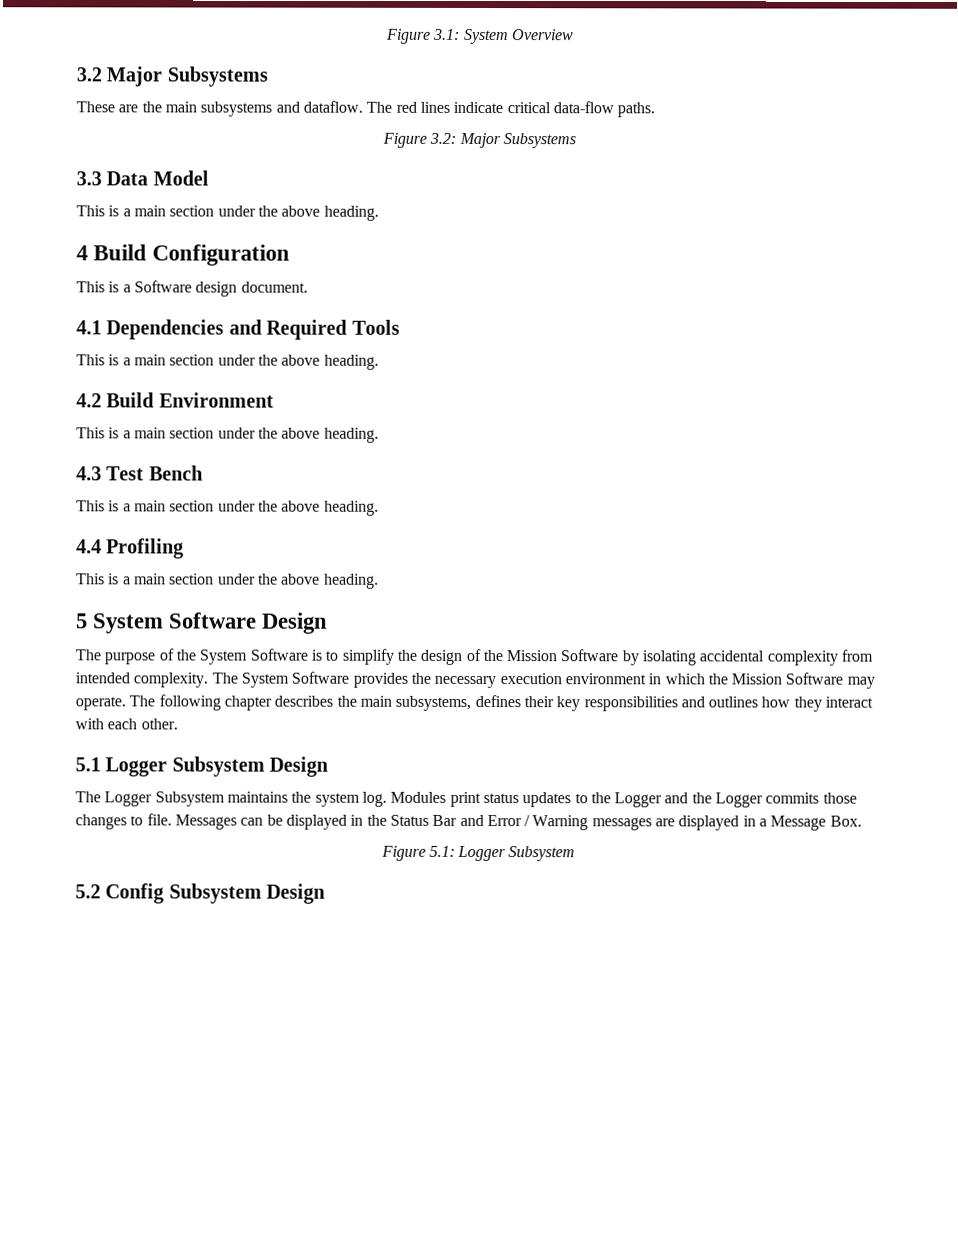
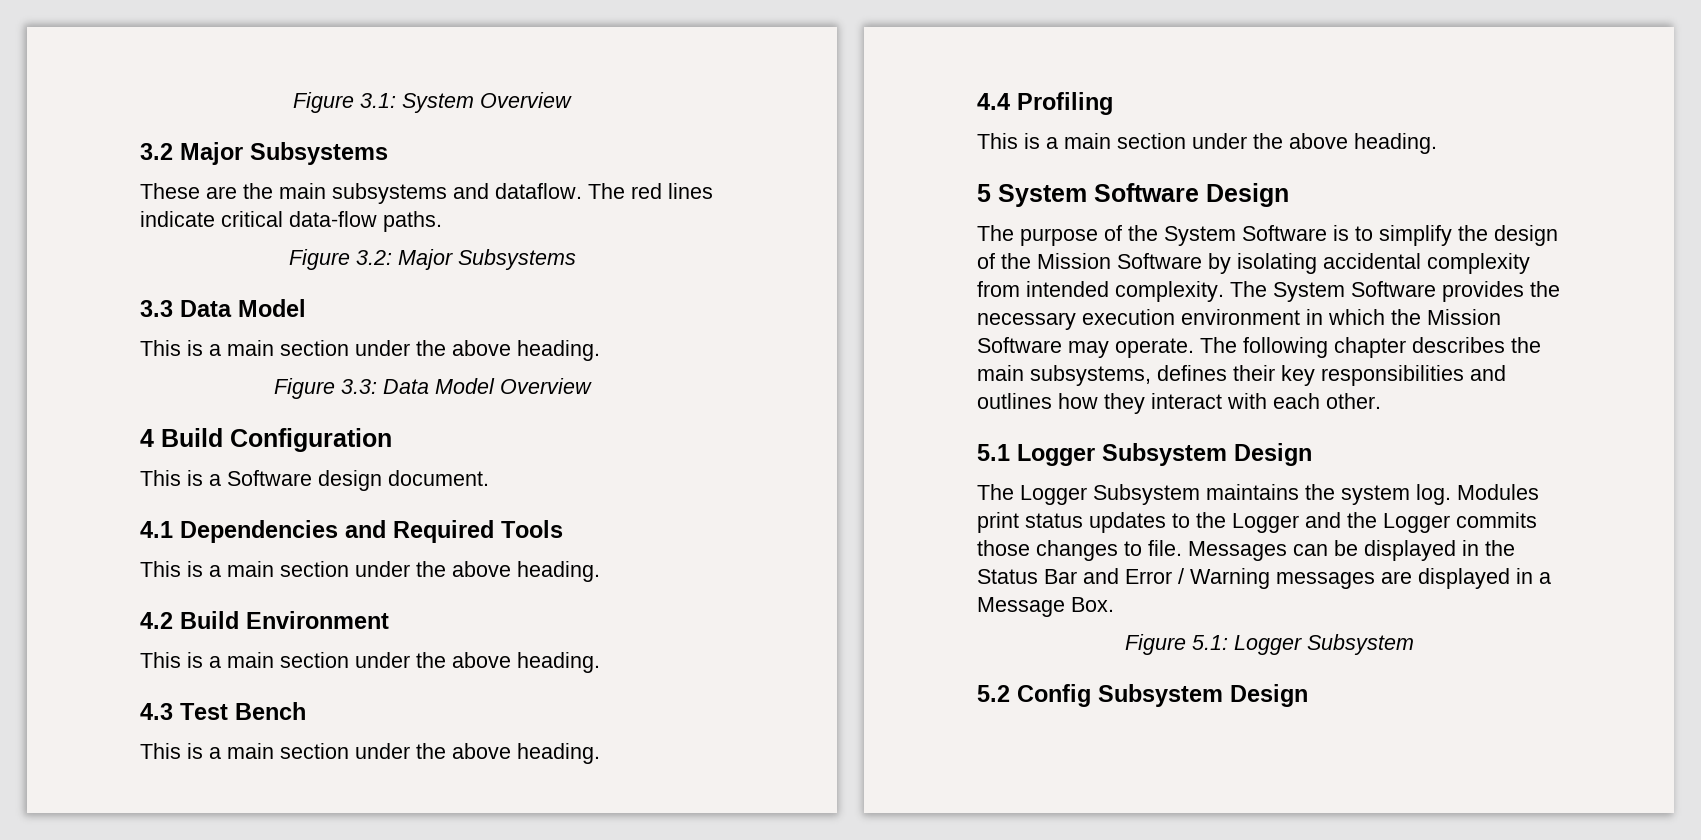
+ Figure 3.3: Data Model Overview

